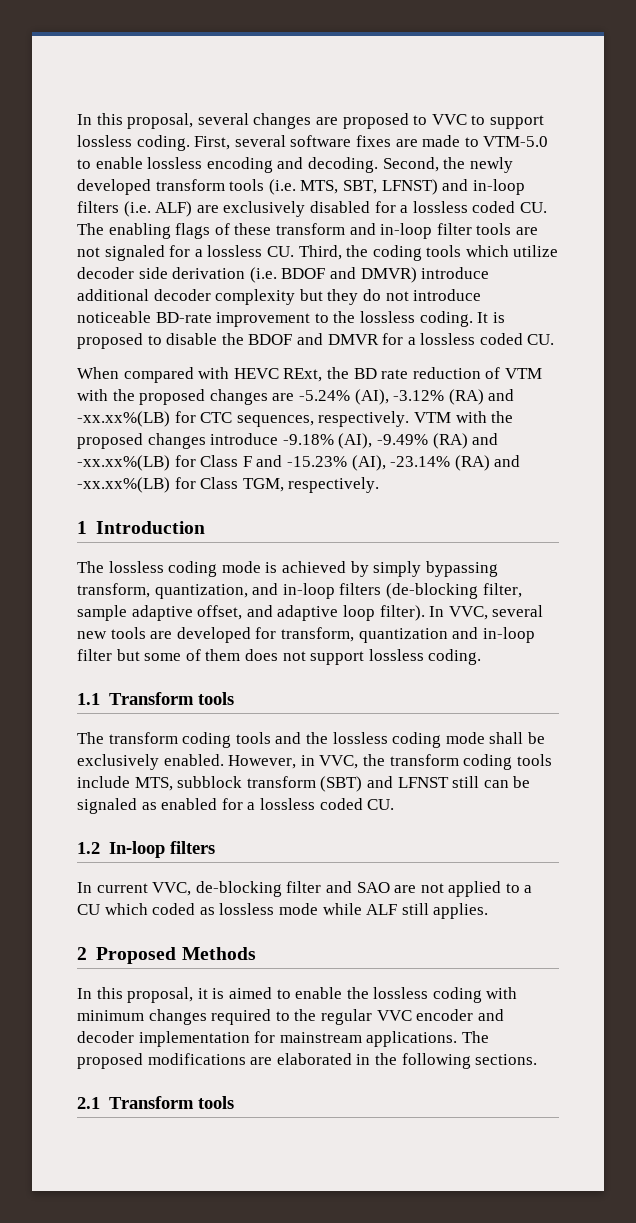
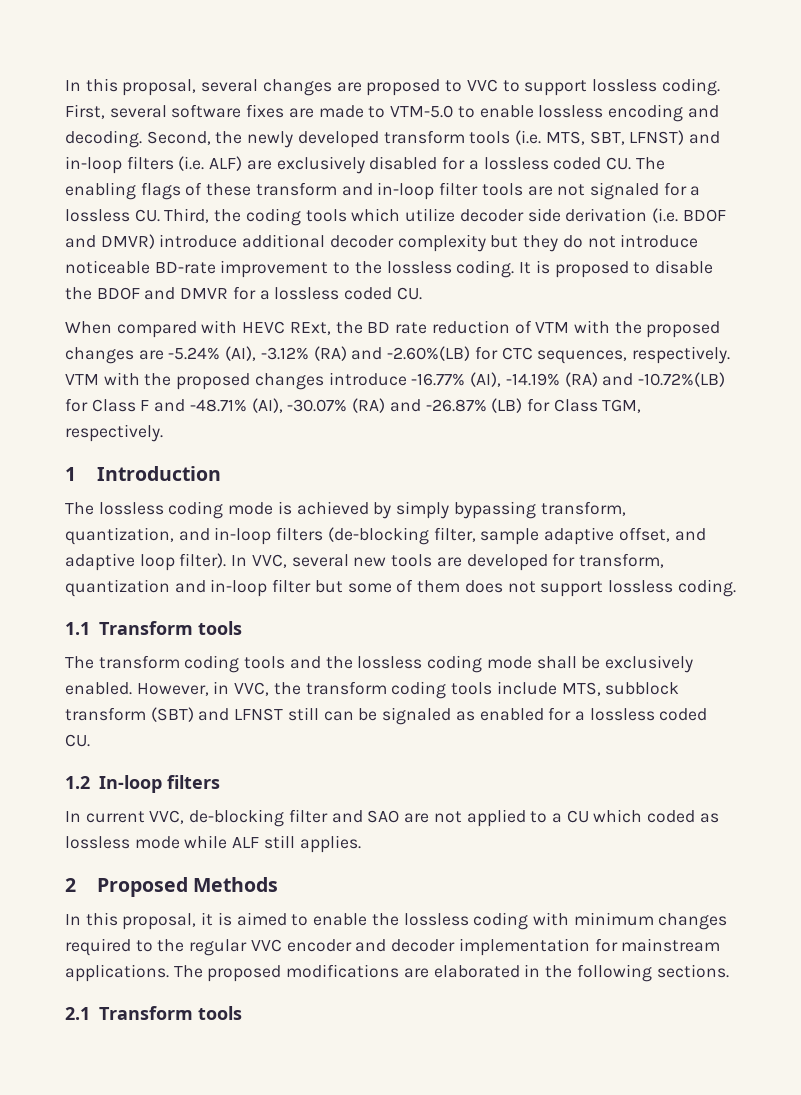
- When compared with HEVC RExt, the BD rate reduction of VTM with the proposed changes are -5.24% (AI), -3.12% (RA) and -xx.xx%(LB) for CTC sequences, respectively.
+ When compared with HEVC RExt, the BD rate reduction of VTM with the proposed changes are -5.24% (AI), -3.12% (RA) and -2.60%(LB) for CTC sequences, respectively.
- VTM with the proposed changes introduce -9.18% (AI), -9.49% (RA) and -xx.xx%(LB) for Class F and -15.23% (AI), -23.14% (RA) and -xx.xx%(LB) for Class TGM, respectively.
+ VTM with the proposed changes introduce -16.77% (AI), -14.19% (RA) and -10.72%(LB) for Class F and -48.71% (AI), -30.07% (RA) and -26.87% (LB) for Class TGM, respectively.

